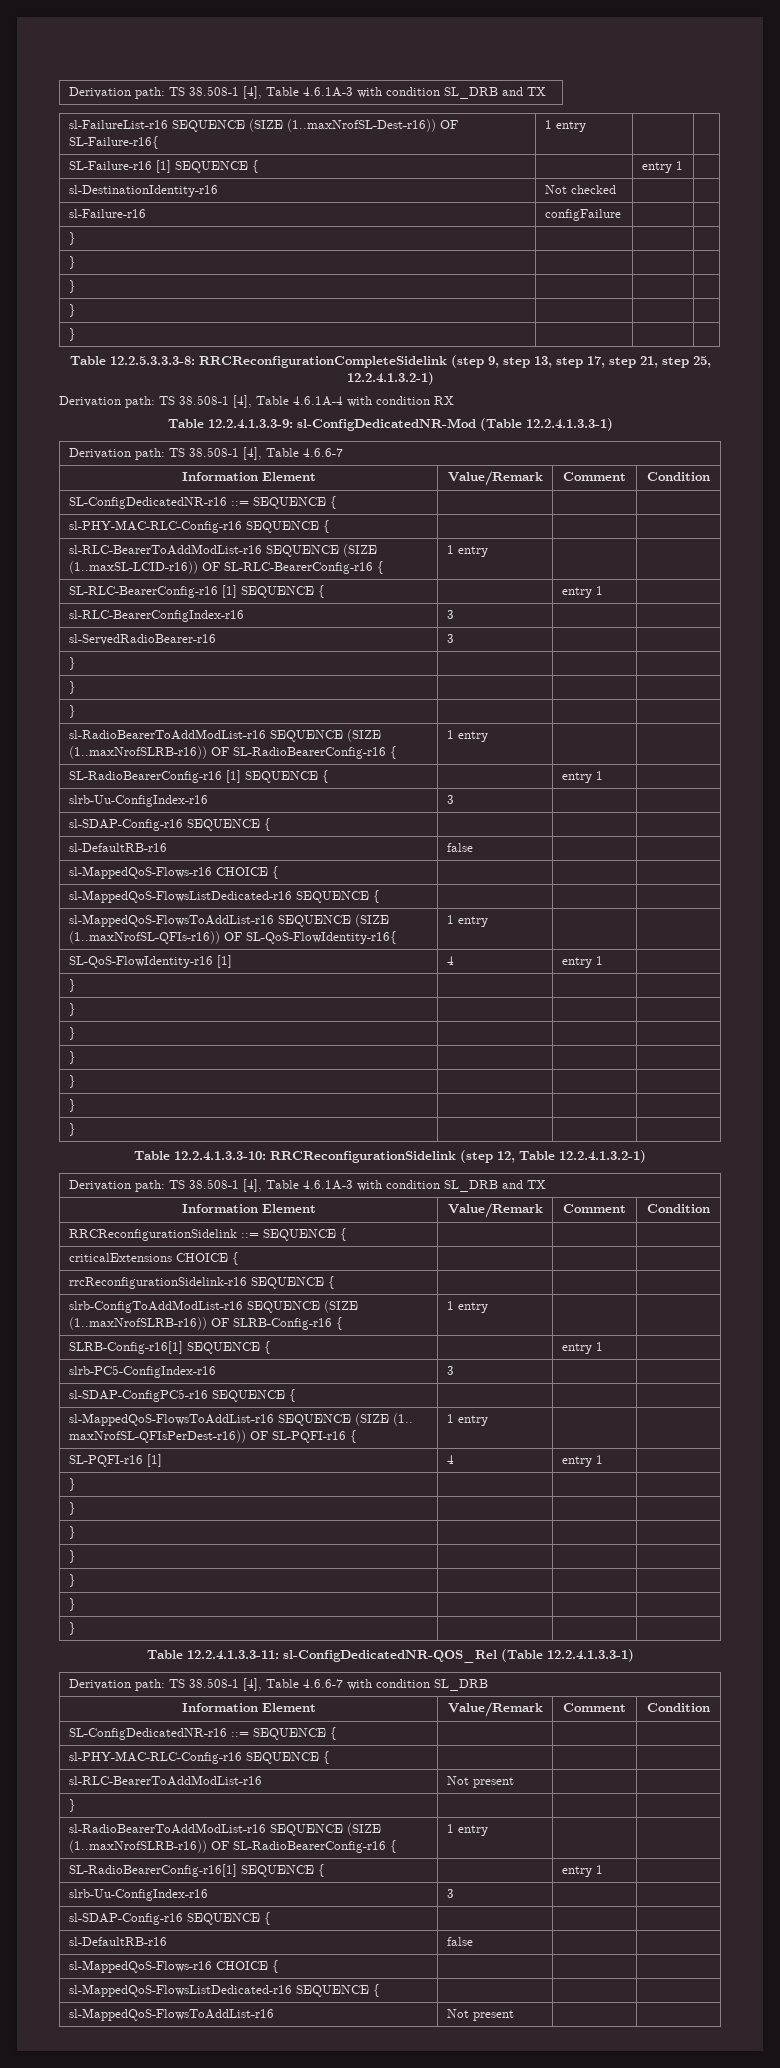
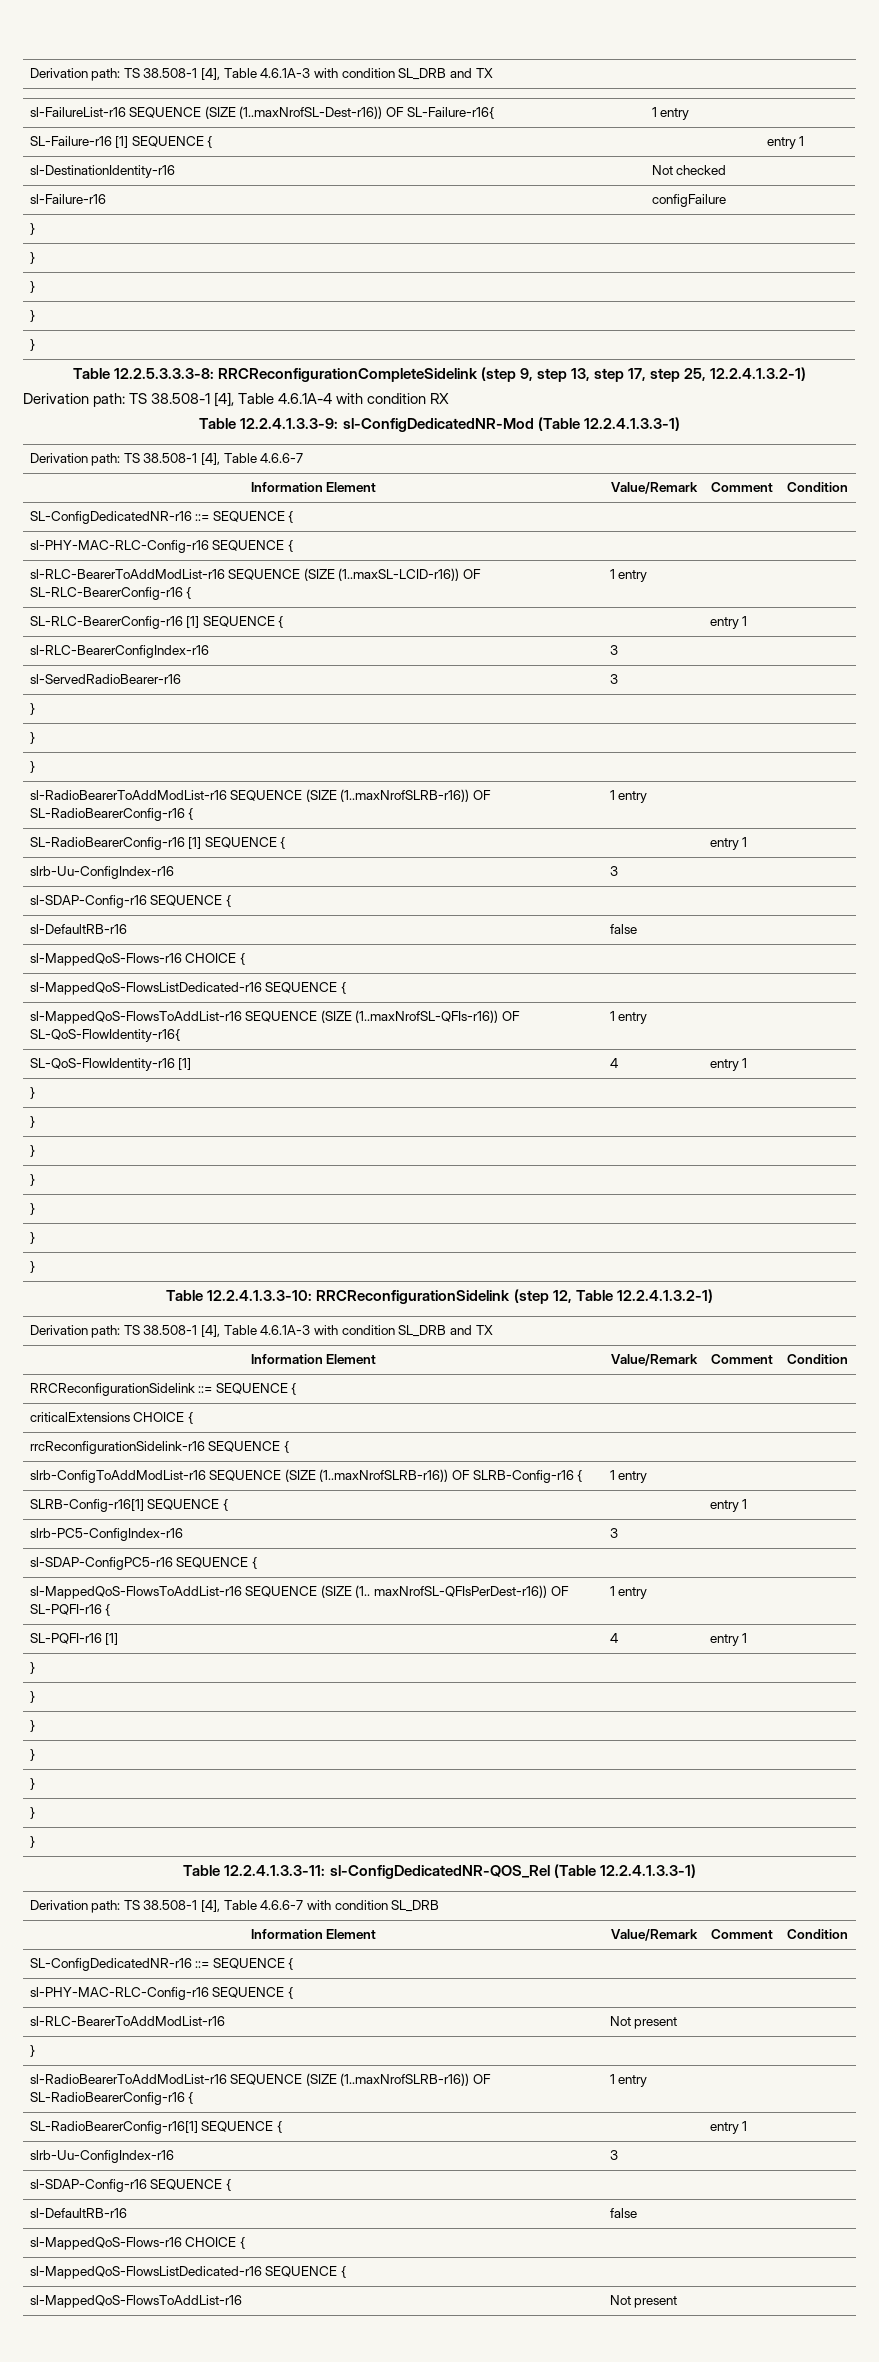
- Table 12.2.5.3.3.3-8: RRCReconfigurationCompleteSidelink (step 9, step 13, step 17, step 21, step 25, 12.2.4.1.3.2-1)
+ Table 12.2.5.3.3.3-8: RRCReconfigurationCompleteSidelink (step 9, step 13, step 17, step 25, 12.2.4.1.3.2-1)

